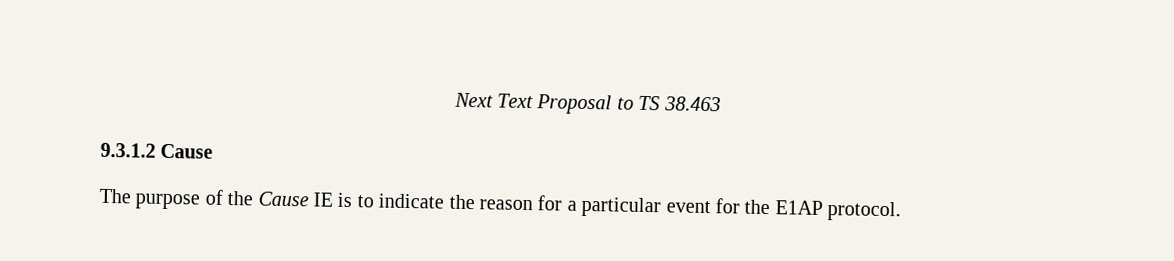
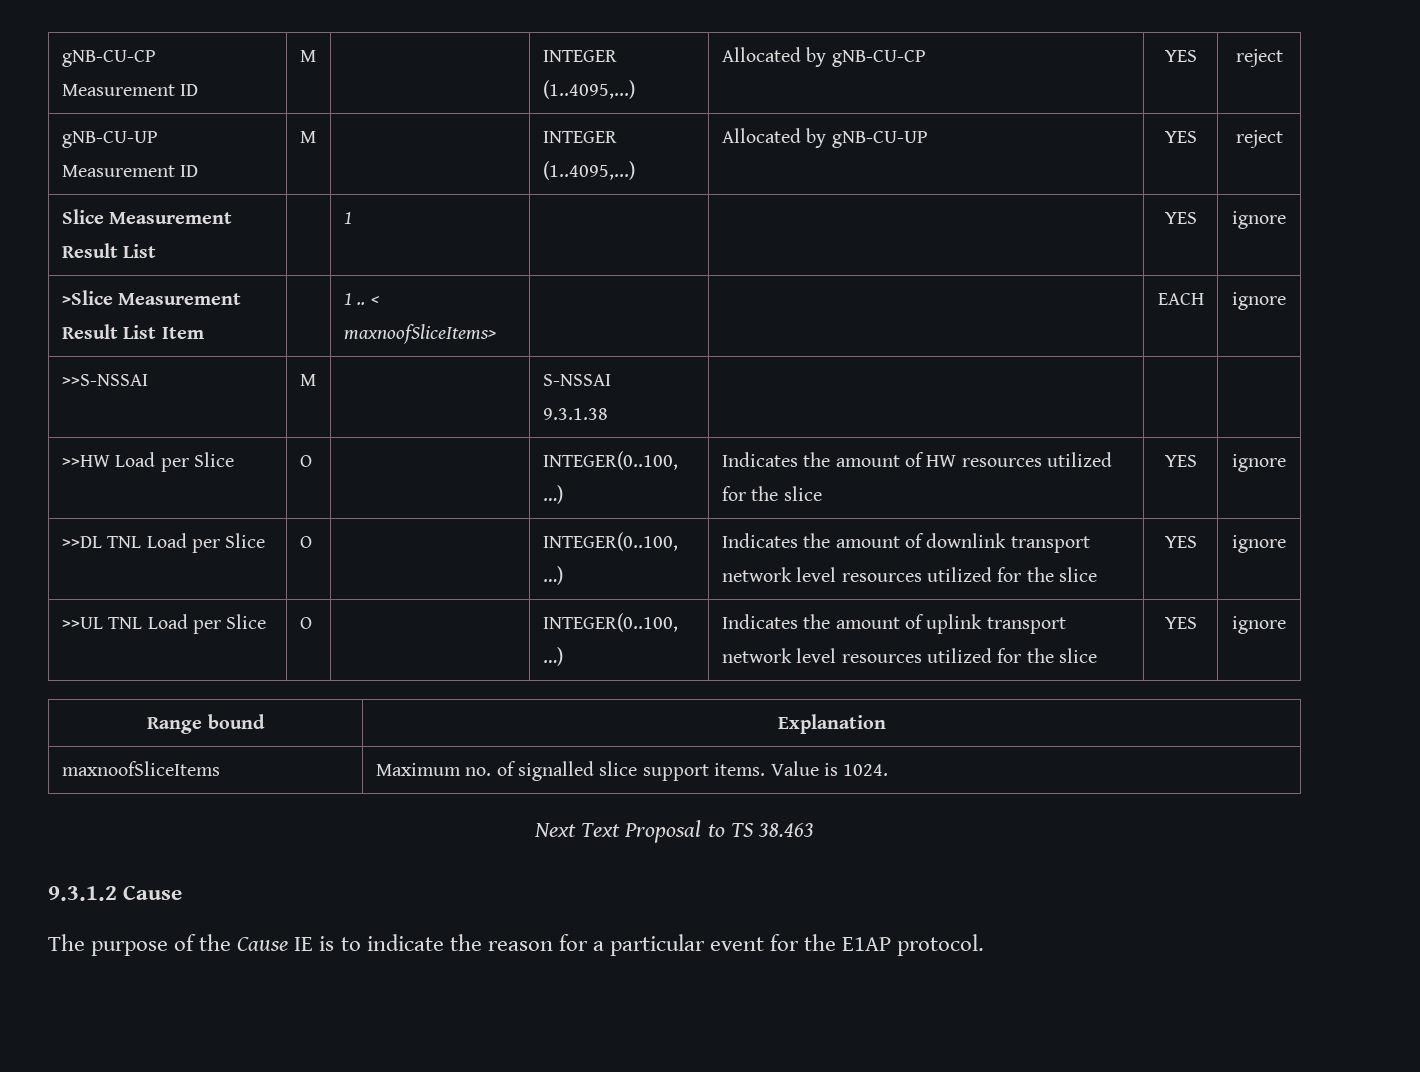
+ gNB-CU-CP Measurement ID | M | | INTEGER (1..4095,...) | Allocated by gNB-CU-CP | YES | reject
+ gNB-CU-UP Measurement ID | M | | INTEGER (1..4095,...) | Allocated by gNB-CU-UP | YES | reject
+ Slice Measurement Result List | | 1 | | | YES | ignore
+ >Slice Measurement Result List Item | | 1 .. < maxnoofSliceItems> | | | EACH | ignore
+ >>S-NSSAI | M | | S-NSSAI
+ 9.3.1.38 | | |
+ >>HW Load per Slice | O | | INTEGER(0..100, …) | Indicates the amount of HW resources utilized for the slice | YES | ignore
+ >>DL TNL Load per Slice | O | | INTEGER(0..100, …) | Indicates the amount of downlink transport network level resources utilized for the slice | YES | ignore
+ >>UL TNL Load per Slice | O | | INTEGER(0..100, …) | Indicates the amount of uplink transport network level resources utilized for the slice | YES | ignore
+ Range bound | Explanation
+ maxnoofSliceItems | Maximum no. of signalled slice support items. Value is 1024.

